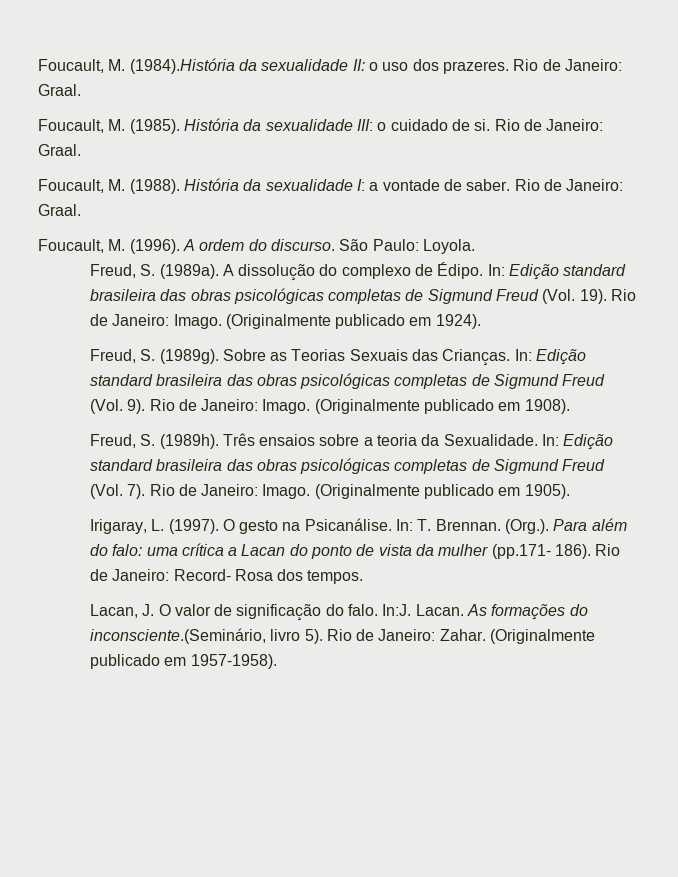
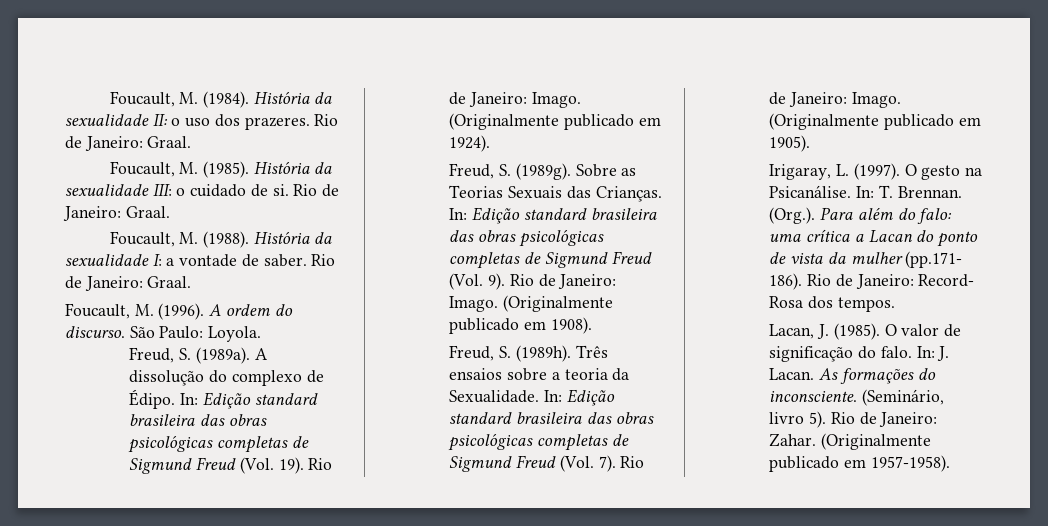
- Foucault, M. (1984).História da sexualidade II: o uso dos prazeres.
+ Foucault, M. (1984). História da sexualidade II: o uso dos prazeres.
- Lacan, J. O valor de significação do falo.
+ Lacan, J. (1985). O valor de significação do falo.
- In:J. Lacan.
+ In: J. Lacan.
- As formações do inconsciente.(Seminário, livro 5).
+ As formações do inconsciente. (Seminário, livro 5).

